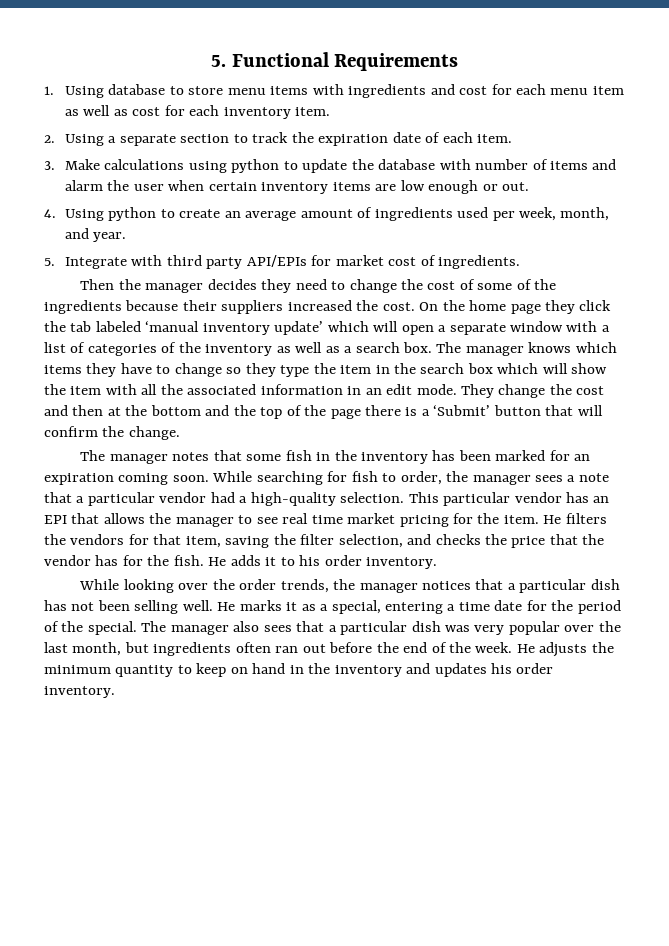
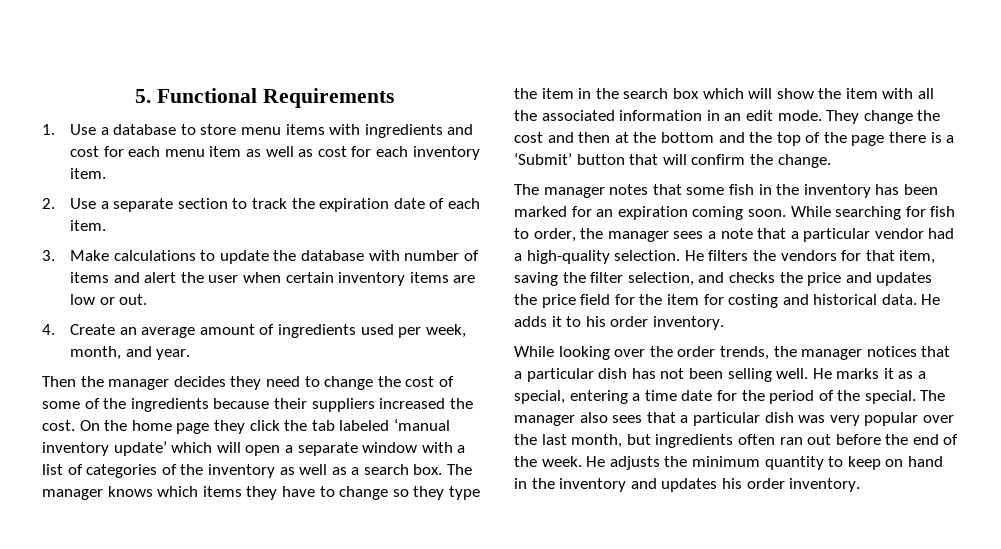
- 1. Using database to store menu items with ingredients and cost for each menu item as well as cost for each inventory item.
+ 1. Use a database to store menu items with ingredients and cost for each menu item as well as cost for each inventory item.
- 2. Using a separate section to track the expiration date of each item.
+ 2. Use a separate section to track the expiration date of each item.
- 3. Make calculations using python to update the database with number of items and alarm the user when certain inventory items are low enough or out.
+ 3. Make calculations to update the database with number of items and alert the user when certain inventory items are low or out.
- 4. Using python to create an average amount of ingredients used per week, month, and year.
+ 4. Create an average amount of ingredients used per week, month, and year.
- 5. Integrate with third party API/EPIs for market cost of ingredients.
- This particular vendor has an EPI that allows the manager to see real time market pricing for the item.
- He filters the vendors for that item, saving the filter selection, and checks the price that the vendor has for the fish.
+ He filters the vendors for that item, saving the filter selection, and checks the price and updates the price field for the item for costing and historical data.

